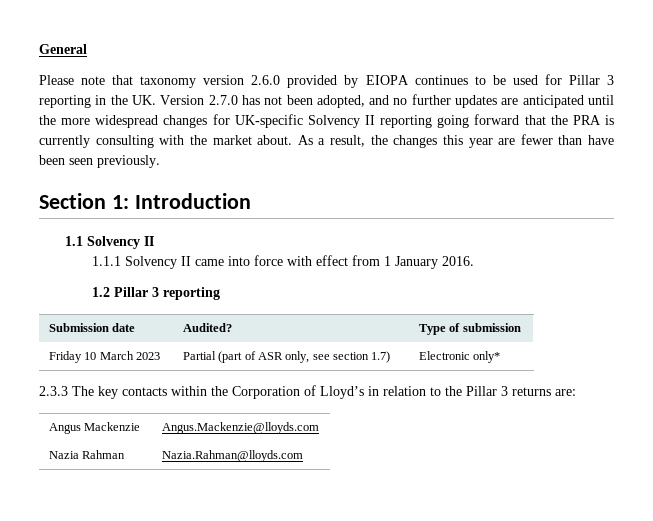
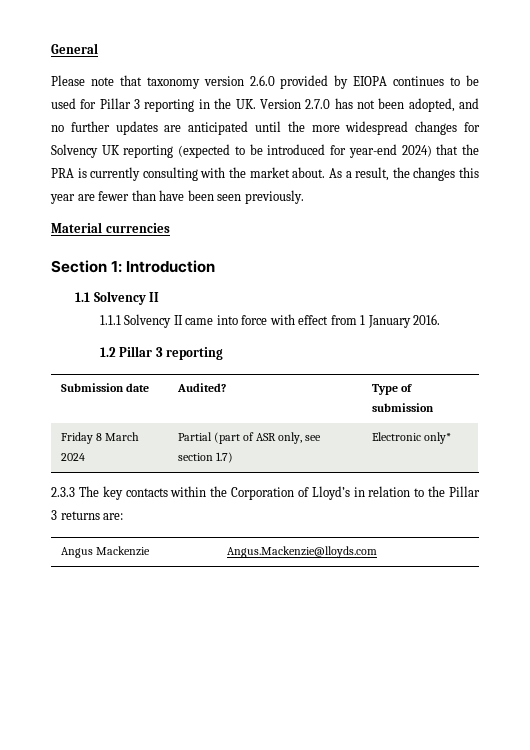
- Please note that taxonomy version 2.6.0 provided by EIOPA continues to be used for Pillar 3 reporting in the UK. Version 2.7.0 has not been adopted, and no further updates are anticipated until the more widespread changes for UK-specific Solvency II reporting going forward that the PRA is currently consulting with the market about.
+ Please note that taxonomy version 2.6.0 provided by EIOPA continues to be used for Pillar 3 reporting in the UK. Version 2.7.0 has not been adopted, and no further updates are anticipated until the more widespread changes for Solvency UK reporting (expected to be introduced for year-end 2024) that the PRA is currently consulting with the market about.
+ Material currencies
- Friday 10 March 2023 | Partial (part of ASR only, see section 1.7) | Electronic only*
+ Friday 8 March 2024 | Partial (part of ASR only, see section 1.7) | Electronic only*
- Nazia Rahman | Nazia.Rahman@lloyds.com

